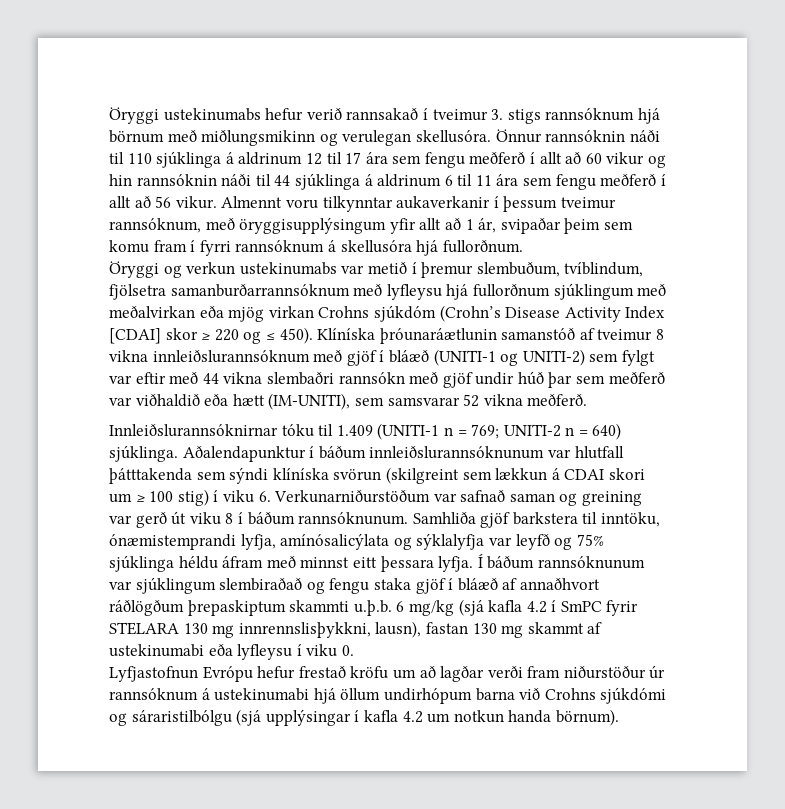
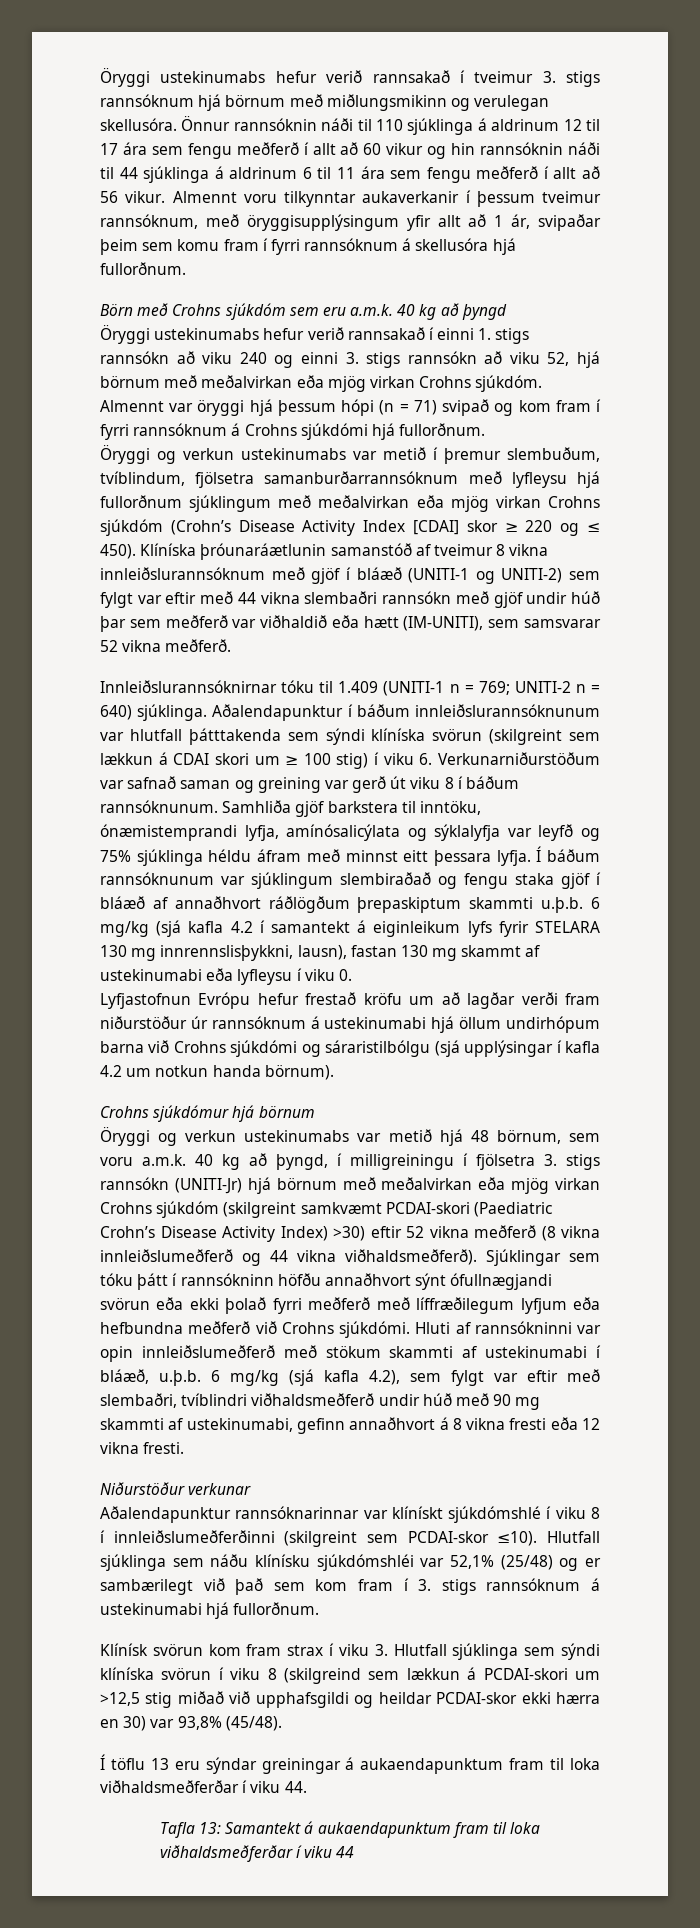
+ Börn með Crohns sjúkdóm sem eru a.m.k. 40 kg að þyngd
+ Öryggi ustekinumabs hefur verið rannsakað í einni 1. stigs rannsókn að viku 240 og einni 3. stigs rannsókn að viku 52, hjá börnum með meðalvirkan eða mjög virkan Crohns sjúkdóm. Almennt var öryggi hjá þessum hópi (n = 71) svipað og kom fram í fyrri rannsóknum á Crohns sjúkdómi hjá fullorðnum.
- Í báðum rannsóknunum var sjúklingum slembiraðað og fengu staka gjöf í bláæð af annaðhvort ráðlögðum þrepaskiptum skammti u.þ.b. 6 mg/kg (sjá kafla 4.2 í SmPC fyrir STELARA 130 mg innrennslisþykkni, lausn), fastan 130 mg skammt af ustekinumabi eða lyfleysu í viku 0.
+ Í báðum rannsóknunum var sjúklingum slembiraðað og fengu staka gjöf í bláæð af annaðhvort ráðlögðum þrepaskiptum skammti u.þ.b. 6 mg/kg (sjá kafla 4.2 í samantekt á eiginleikum lyfs fyrir STELARA 130 mg innrennslisþykkni, lausn), fastan 130 mg skammt af ustekinumabi eða lyfleysu í viku 0.
+ Crohns sjúkdómur hjá börnum
+ Öryggi og verkun ustekinumabs var metið hjá 48 börnum, sem voru a.m.k. 40 kg að þyngd, í milligreiningu í fjölsetra 3. stigs rannsókn (UNITI-Jr) hjá börnum með meðalvirkan eða mjög virkan Crohns sjúkdóm (skilgreint samkvæmt PCDAI-skori (Paediatric Crohn’s Disease Activity Index) >30) eftir 52 vikna meðferð (8 vikna innleiðslumeðferð og 44 vikna viðhaldsmeðferð). Sjúklingar sem tóku þátt í rannsókninn höfðu annaðhvort sýnt ófullnægjandi svörun eða ekki þolað fyrri meðferð með líffræðilegum lyfjum eða hefbundna meðferð við Crohns sjúkdómi. Hluti af rannsókninni var opin innleiðslumeðferð með stökum skammti af ustekinumabi í bláæð, u.þ.b. 6 mg/kg (sjá kafla 4.2), sem fylgt var eftir með slembaðri, tvíblindri viðhaldsmeðferð undir húð með 90 mg skammti af ustekinumabi, gefinn annaðhvort á 8 vikna fresti eða 12 vikna fresti.
+ Niðurstöður verkunar
+ Aðalendapunktur rannsóknarinnar var klínískt sjúkdómshlé í viku 8 í innleiðslumeðferðinni (skilgreint sem PCDAI-skor ≤10). Hlutfall sjúklinga sem náðu klínísku sjúkdómshléi var 52,1% (25/48) og er sambærilegt við það sem kom fram í 3. stigs rannsóknum á ustekinumabi hjá fullorðnum.
+ Klínísk svörun kom fram strax í viku 3. Hlutfall sjúklinga sem sýndi klíníska svörun í viku 8 (skilgreind sem lækkun á PCDAI-skori um >12,5 stig miðað við upphafsgildi og heildar PCDAI-skor ekki hærra en 30) var 93,8% (45/48).
+ Í töflu 13 eru sýndar greiningar á aukaendapunktum fram til loka viðhaldsmeðferðar í viku 44.
+ Tafla 13: Samantekt á aukaendapunktum fram til loka viðhaldsmeðferðar í viku 44

